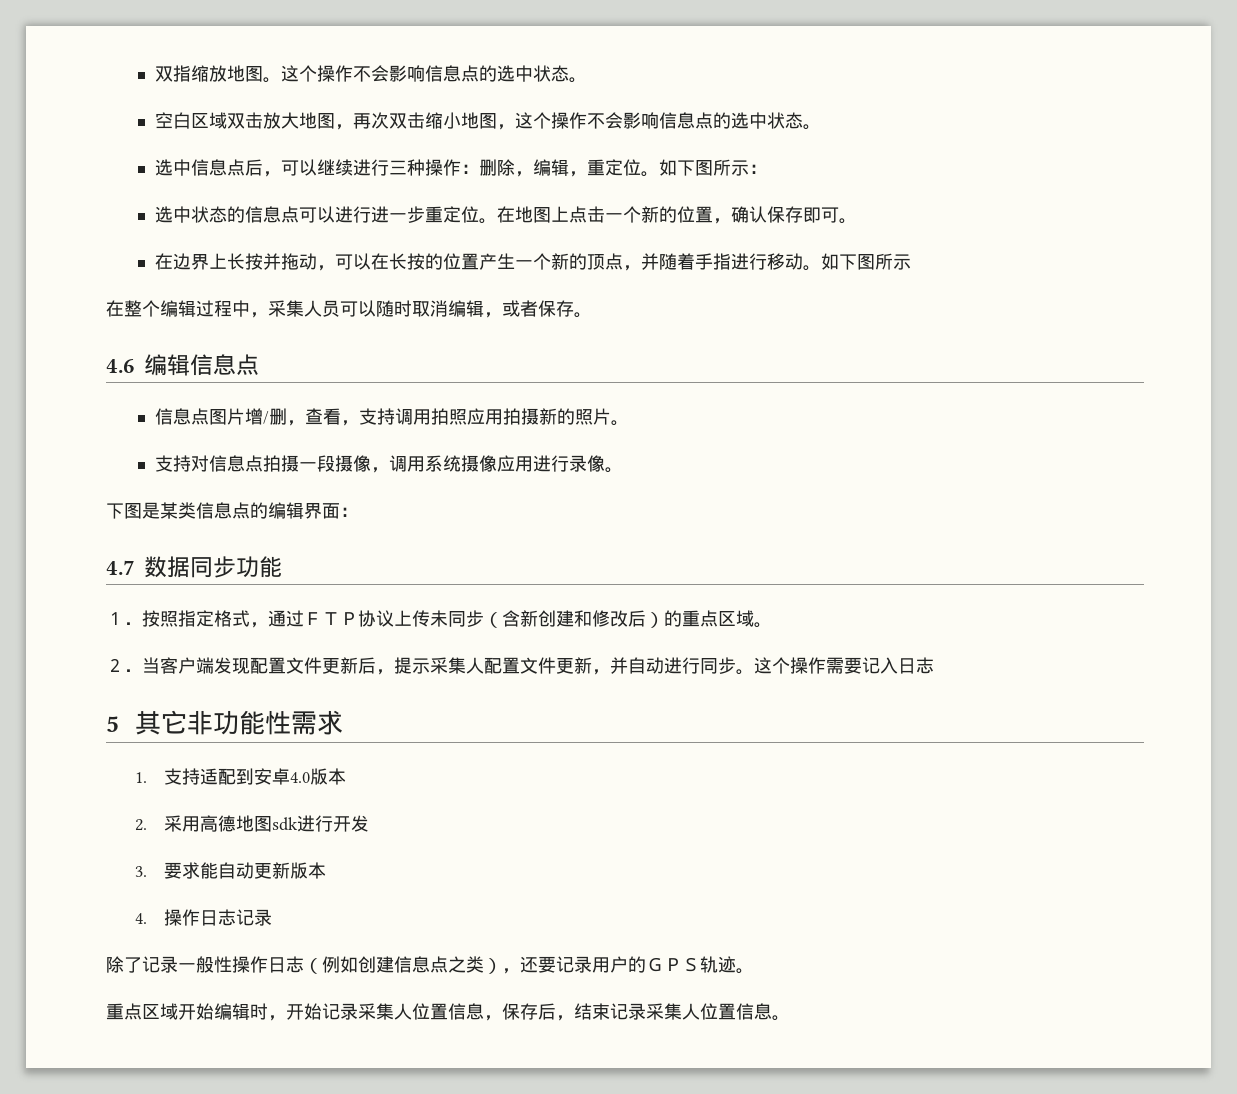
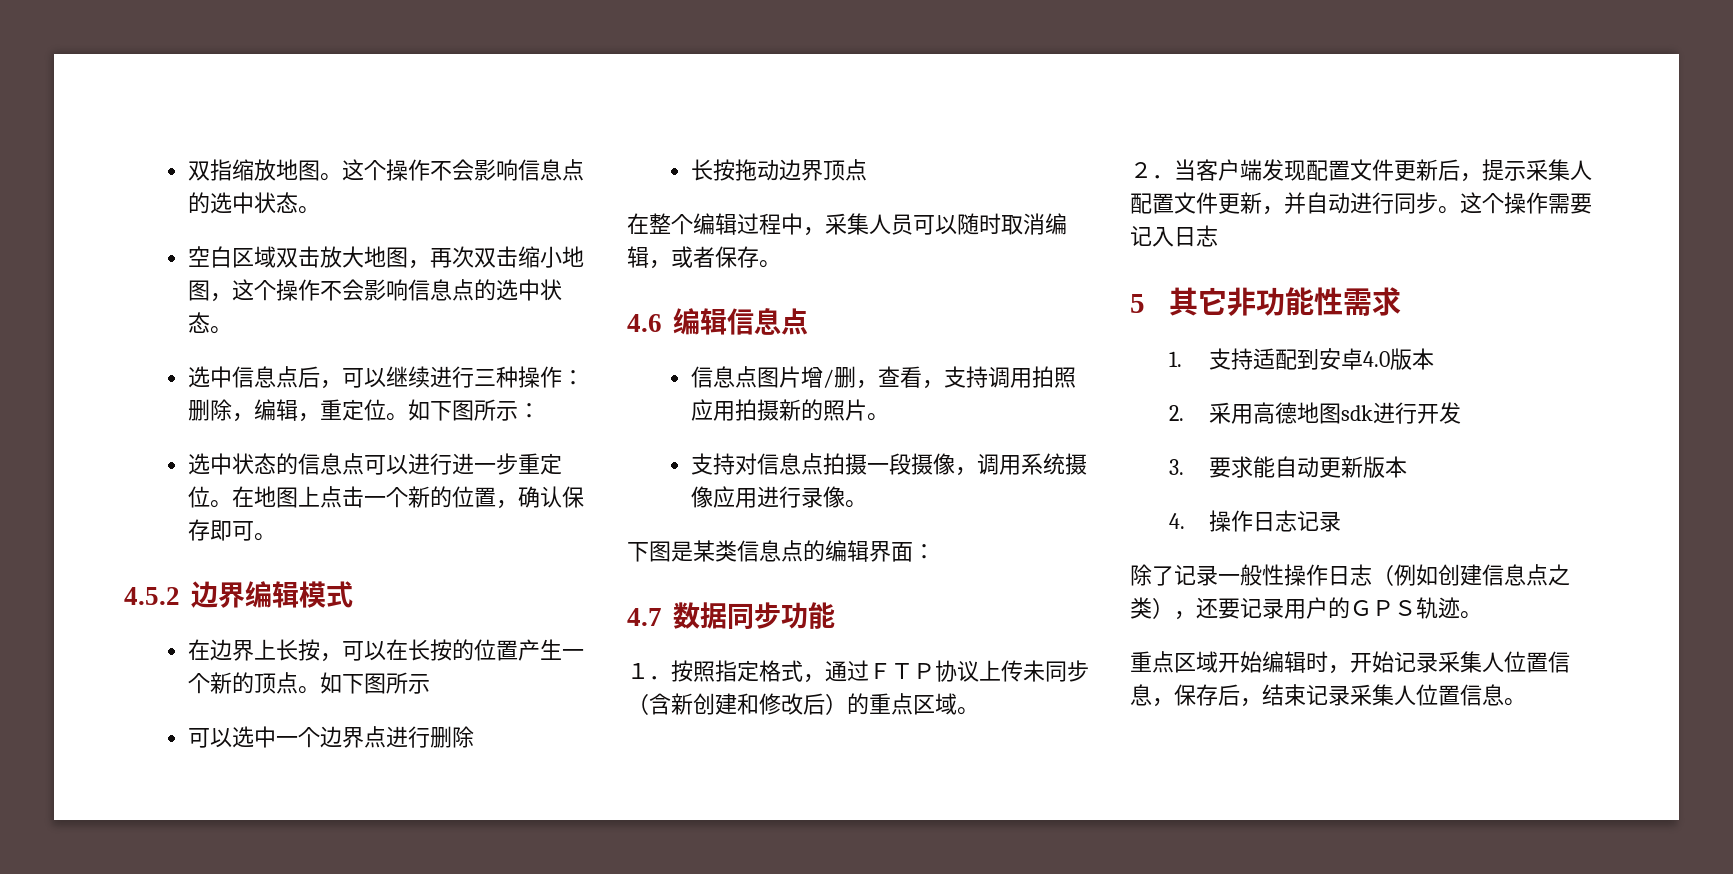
+ 4.5.2边界编辑模式
- 在边界上长按并拖动，可以在长按的位置产生一个新的顶点，并随着手指进行移动。如下图所示
+ 在边界上长按，可以在长按的位置产生一个新的顶点。如下图所示
+ 可以选中一个边界点进行删除
+ 长按拖动边界顶点

